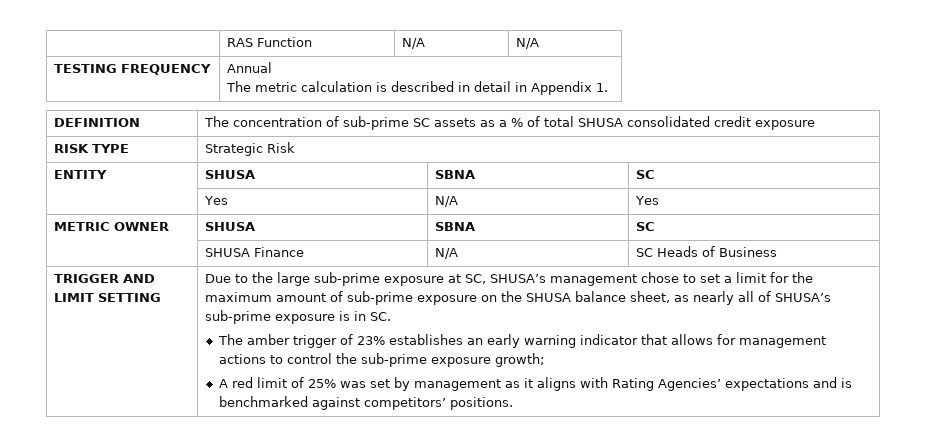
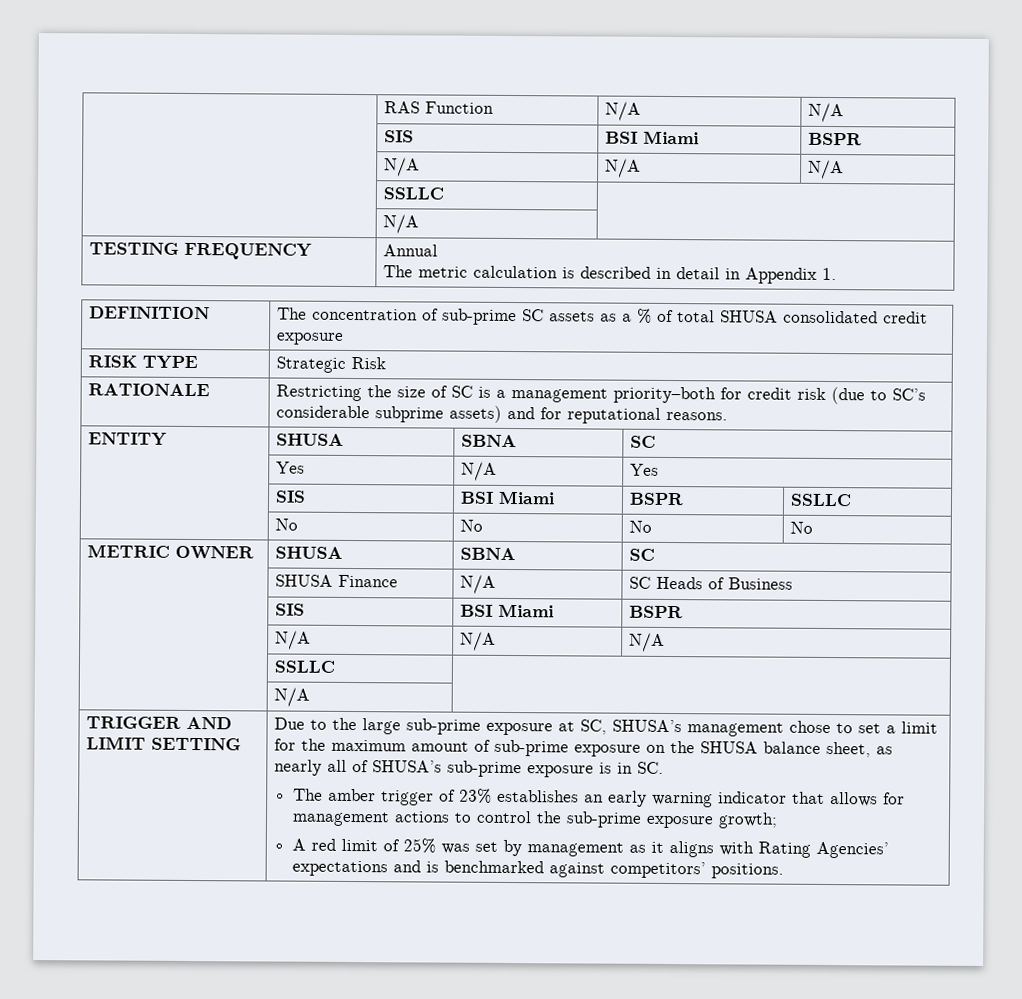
  | RAS Function | N/A | N/A
+ | SIS | BSI Miami | BSPR
+ | N/A | N/A | N/A
+ | SSLLC |
+ | N/A |
+ RATIONALE | Restricting the size of SC is a management priority–both for credit risk (due to SC’s considerable subprime assets) and for reputational reasons.
+ | SIS | BSI Miami | BSPR | SSLLC
+ | No | No | No | No
  | SHUSA Finance | N/A | SC Heads of Business
+ | SIS | BSI Miami | BSPR
+ | N/A | N/A | N/A
+ | SSLLC |
+ | N/A |

